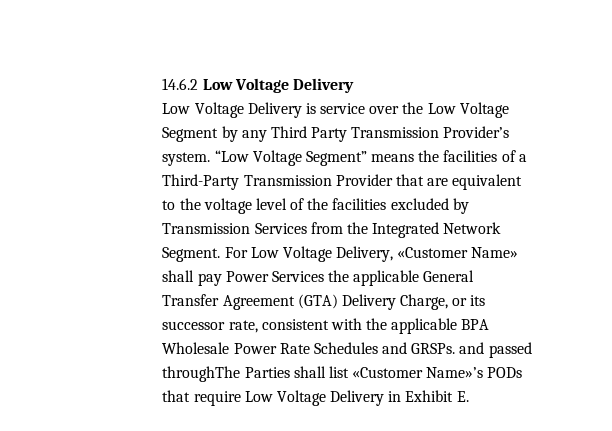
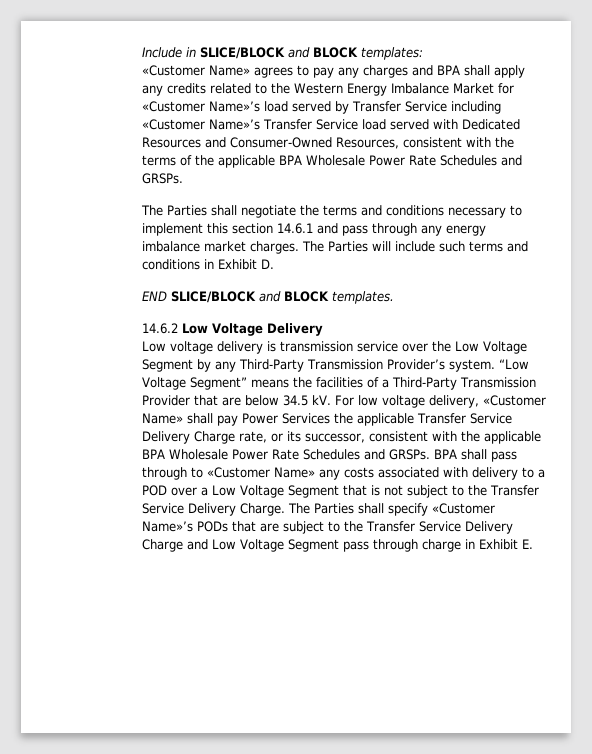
+ Include in SLICE/BLOCK and BLOCK templates:
+ «Customer Name» agrees to pay any charges and BPA shall apply any credits related to the Western Energy Imbalance Market for «Customer Name»’s load served by Transfer Service including «Customer Name»’s Transfer Service load served with Dedicated Resources and Consumer-Owned Resources, consistent with the terms of the applicable BPA Wholesale Power Rate Schedules and GRSPs.
+ The Parties shall negotiate the terms and conditions necessary to implement this section 14.6.1 and pass through any energy imbalance market charges. The Parties will include such terms and conditions in Exhibit D.
+ END SLICE/BLOCK and BLOCK templates.
- Low Voltage Delivery is service over the Low Voltage Segment by any Third Party Transmission Provider’s system.
+ Low voltage delivery is transmission service over the Low Voltage Segment by any Third-Party Transmission Provider’s system.
- “Low Voltage Segment” means the facilities of a Third-Party Transmission Provider that are equivalent to the voltage level of the facilities excluded by Transmission Services from the Integrated Network Segment. For Low Voltage Delivery, «Customer Name» shall pay Power Services the applicable General Transfer Agreement (GTA) Delivery Charge, or its successor rate, consistent with the applicable BPA Wholesale Power Rate Schedules and GRSPs. and passed throughThe Parties shall list «Customer Name»’s PODs that require Low Voltage Delivery in Exhibit E.
+ “Low Voltage Segment” means the facilities of a Third-Party Transmission Provider that are below 34.5 kV. For low voltage delivery, «Customer Name» shall pay Power Services the applicable Transfer Service Delivery Charge rate, or its successor, consistent with the applicable BPA Wholesale Power Rate Schedules and GRSPs. BPA shall pass through to «Customer Name» any costs associated with delivery to a POD over a Low Voltage Segment that is not subject to the Transfer Service Delivery Charge. The Parties shall specify «Customer Name»’s PODs that are subject to the Transfer Service Delivery Charge and Low Voltage Segment pass through charge in Exhibit E.

